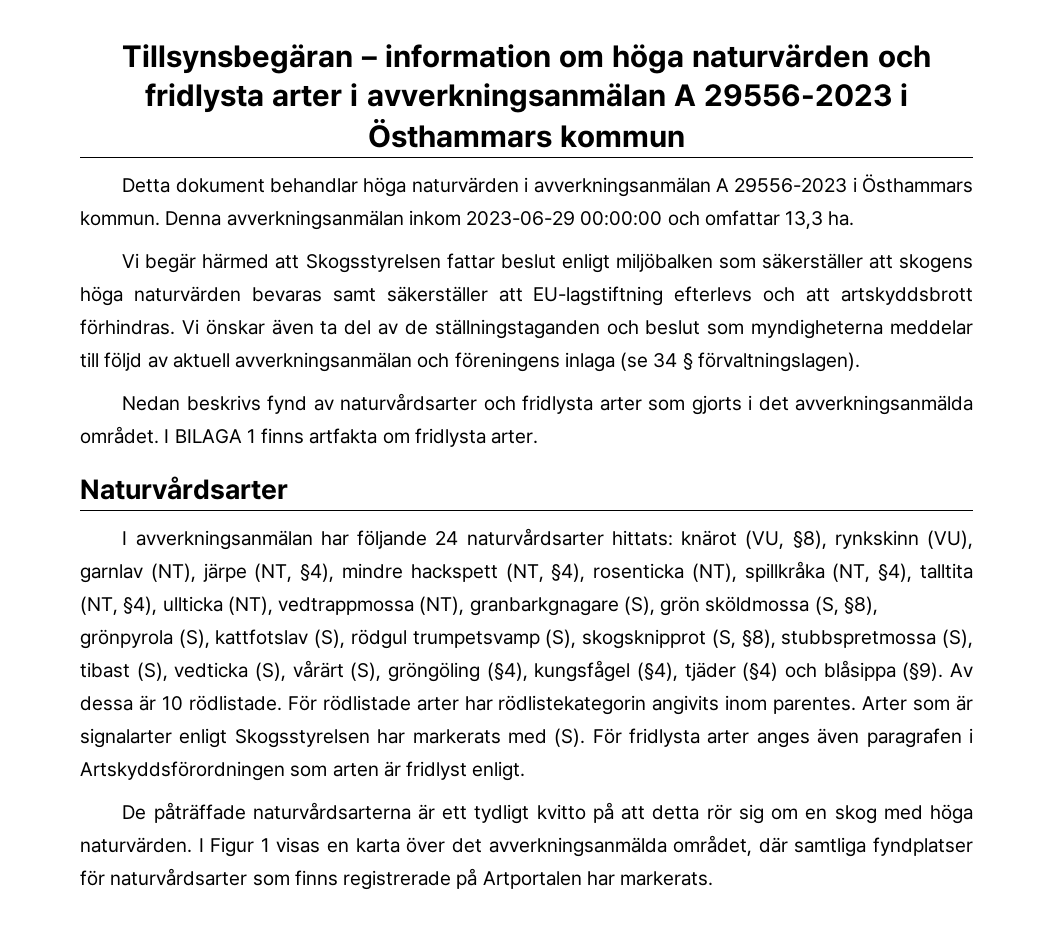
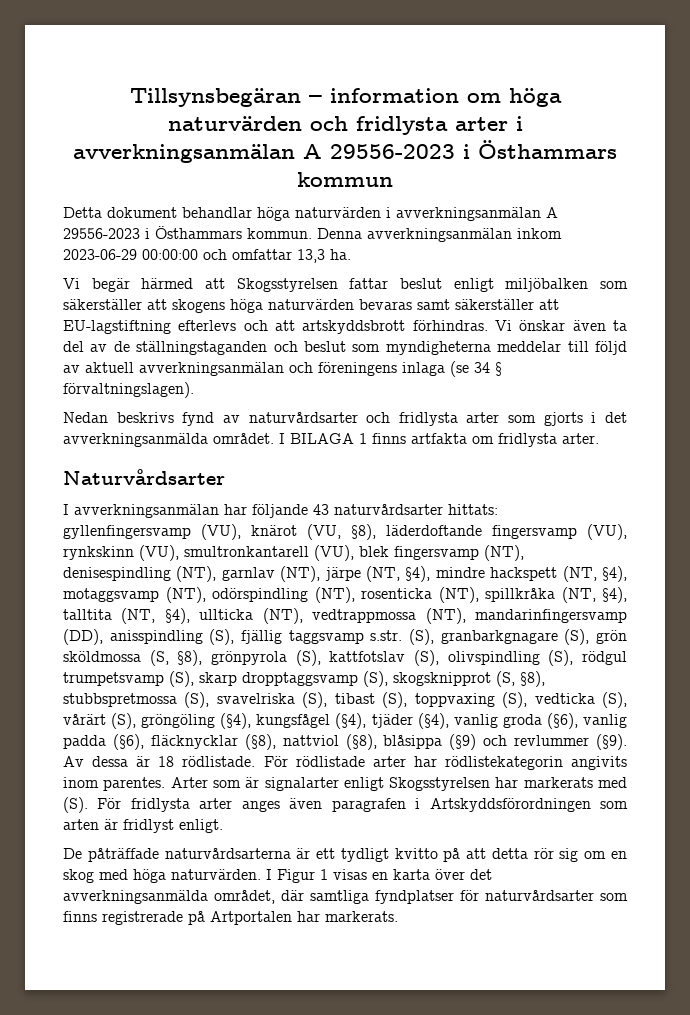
- I avverkningsanmälan har följande 24 naturvårdsarter hittats: knärot (VU, §8), rynkskinn (VU), garnlav (NT), järpe (NT, §4), mindre hackspett (NT, §4), rosenticka (NT), spillkråka (NT, §4), talltita (NT, §4), ullticka (NT), vedtrappmossa (NT), granbarkgnagare (S), grön sköldmossa (S, §8), grönpyrola (S), kattfotslav (S), rödgul trumpetsvamp (S), skogsknipprot (S, §8), stubbspretmossa (S), tibast (S), vedticka (S), vårärt (S), gröngöling (§4), kungsfågel (§4), tjäder (§4) och blåsippa (§9).
+ I avverkningsanmälan har följande 43 naturvårdsarter hittats: gyllenfingersvamp (VU), knärot (VU, §8), läderdoftande fingersvamp (VU), rynkskinn (VU), smultronkantarell (VU), blek fingersvamp (NT), denisespindling (NT), garnlav (NT), järpe (NT, §4), mindre hackspett (NT, §4), motaggsvamp (NT), odörspindling (NT), rosenticka (NT), spillkråka (NT, §4), talltita (NT, §4), ullticka (NT), vedtrappmossa (NT), mandarinfingersvamp (DD), anisspindling (S), fjällig taggsvamp s.str. (S), granbarkgnagare (S), grön sköldmossa (S, §8), grönpyrola (S), kattfotslav (S), olivspindling (S), rödgul trumpetsvamp (S), skarp dropptaggsvamp (S), skogsknipprot (S, §8), stubbspretmossa (S), svavelriska (S), tibast (S), toppvaxing (S), vedticka (S), vårärt (S), gröngöling (§4), kungsfågel (§4), tjäder (§4), vanlig groda (§6), vanlig padda (§6), fläcknycklar (§8), nattviol (§8), blåsippa (§9) och revlummer (§9).
- Av dessa är 10 rödlistade.
+ Av dessa är 18 rödlistade.

